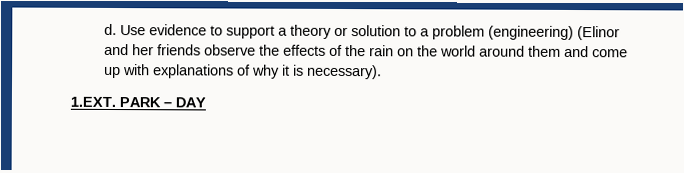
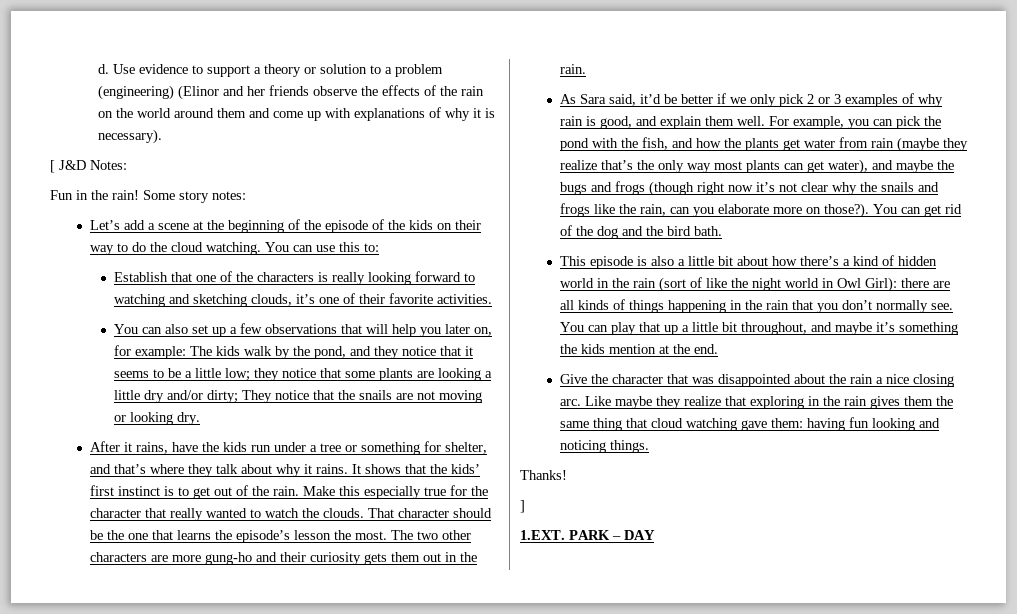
+ [ J&D Notes:
+ Fun in the rain! Some story notes:
+ Let’s add a scene at the beginning of the episode of the kids on their way to do the cloud watching. You can use this to:
+ Establish that one of the characters is really looking forward to watching and sketching clouds, it’s one of their favorite activities.
+ You can also set up a few observations that will help you later on, for example: The kids walk by the pond, and they notice that it seems to be a little low; they notice that some plants are looking a little dry and/or dirty; They notice that the snails are not moving or looking dry.
+ After it rains, have the kids run under a tree or something for shelter, and that’s where they talk about why it rains. It shows that the kids’ first instinct is to get out of the rain. Make this especially true for the character that really wanted to watch the clouds. That character should be the one that learns the episode’s lesson the most. The two other characters are more gung-ho and their curiosity gets them out in the rain.
+ As Sara said, it’d be better if we only pick 2 or 3 examples of why rain is good, and explain them well. For example, you can pick the pond with the fish, and how the plants get water from rain (maybe they realize that’s the only way most plants can get water), and maybe the bugs and frogs (though right now it’s not clear why the snails and frogs like the rain, can you elaborate more on those?). You can get rid of the dog and the bird bath.
+ This episode is also a little bit about how there’s a kind of hidden world in the rain (sort of like the night world in Owl Girl): there are all kinds of things happening in the rain that you don’t normally see. You can play that up a little bit throughout, and maybe it’s something the kids mention at the end.
+ Give the character that was disappointed about the rain a nice closing arc. Like maybe they realize that exploring in the rain gives them the same thing that cloud watching gave them: having fun looking and noticing things.
+ Thanks!
+ ]

